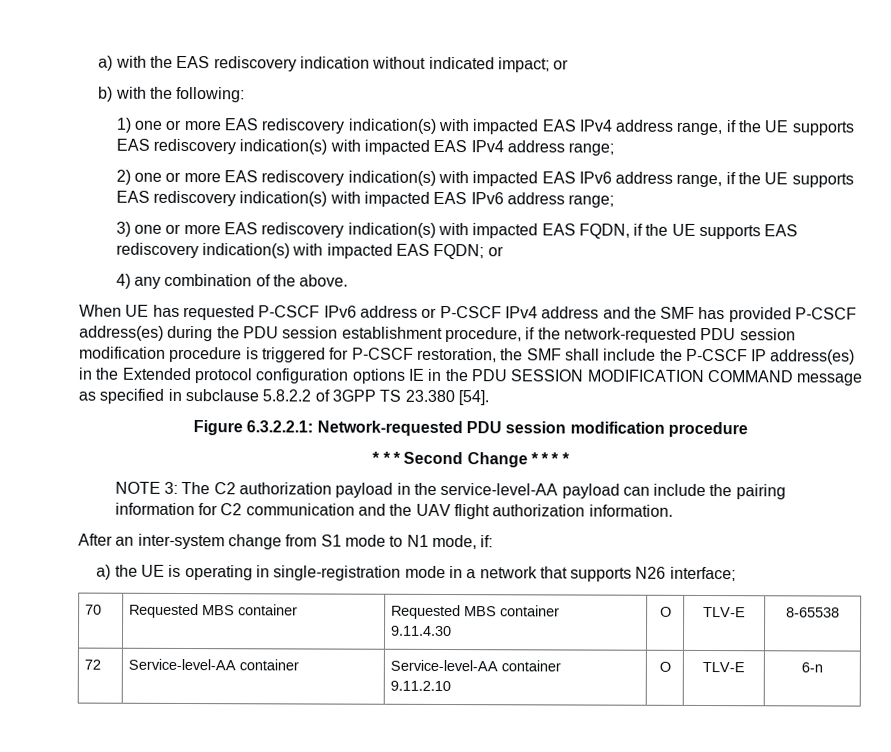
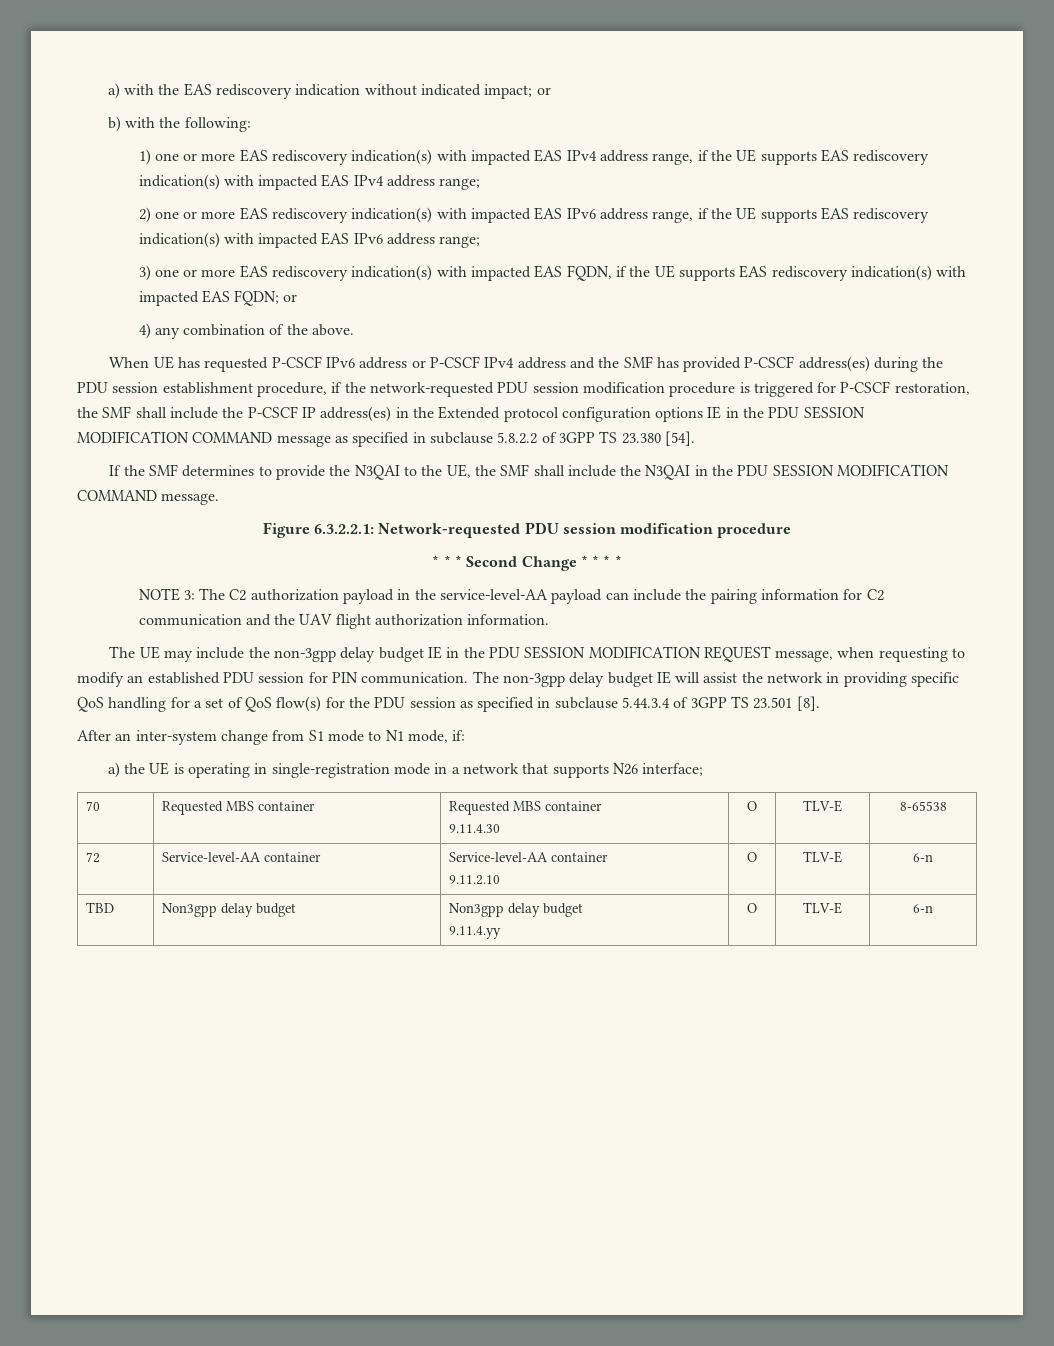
+ If the SMF determines to provide the N3QAI to the UE, the SMF shall include the N3QAI in the PDU SESSION MODIFICATION COMMAND message.
+ The UE may include the non-3gpp delay budget IE in the PDU SESSION MODIFICATION REQUEST message, when requesting to modify an established PDU session for PIN communication. The non-3gpp delay budget IE will assist the network in providing specific QoS handling for a set of QoS flow(s) for the PDU session as specified in subclause 5.44.3.4 of 3GPP TS 23.501 [8].
+ TBD | Non3gpp delay budget | Non3gpp delay budget
+ 9.11.4.yy | O | TLV-E | 6-n

